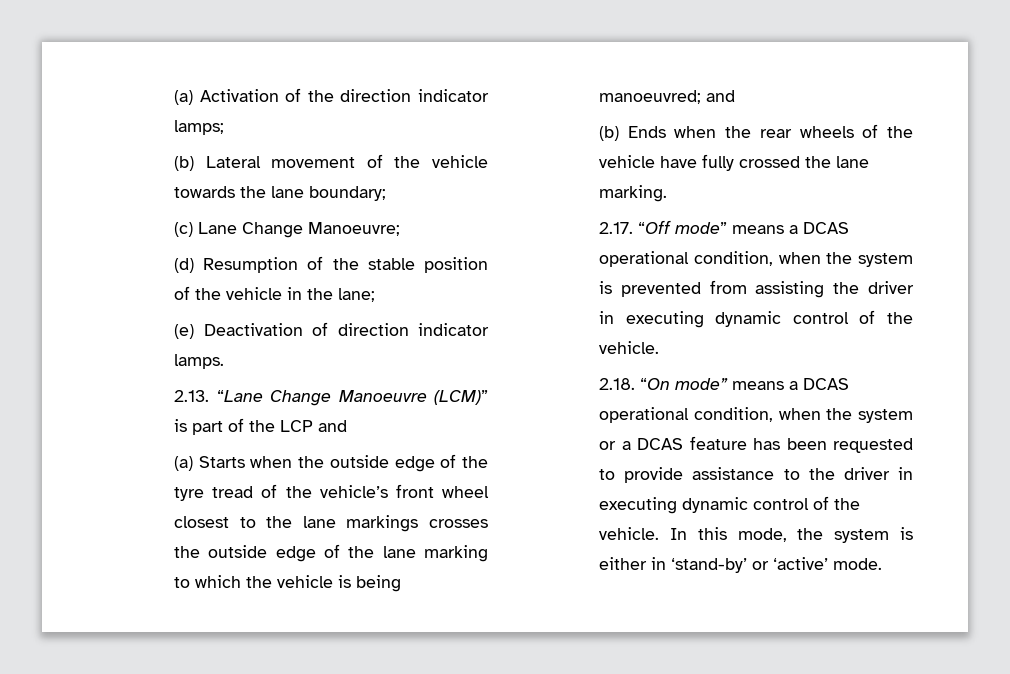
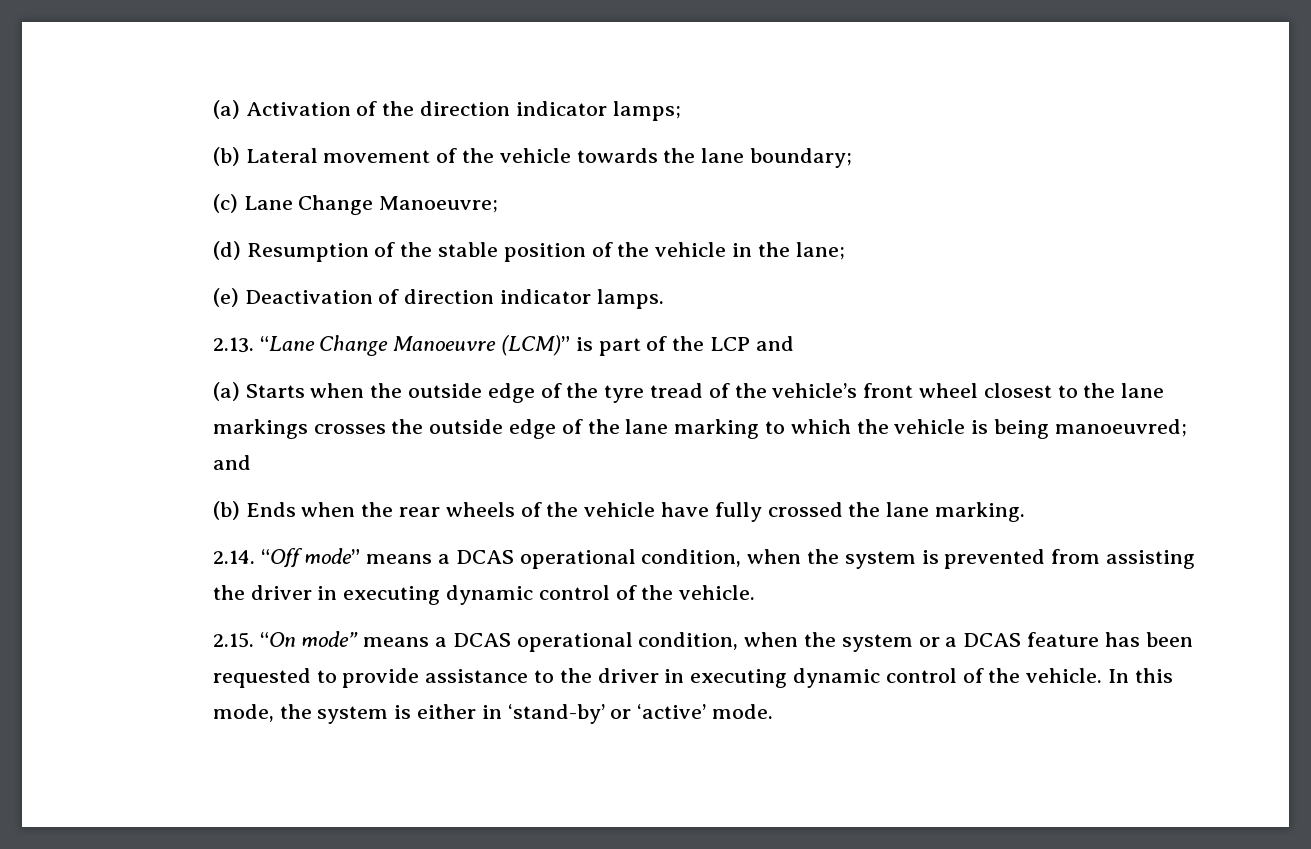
- 2.17. “Off mode” means a DCAS operational condition, when the system is prevented from assisting the driver in executing dynamic control of the vehicle.
+ 2.14. “Off mode” means a DCAS operational condition, when the system is prevented from assisting the driver in executing dynamic control of the vehicle.
- 2.18. “On mode” means a DCAS operational condition, when the system or a DCAS feature has been requested to provide assistance to the driver in executing dynamic control of the vehicle.
+ 2.15. “On mode” means a DCAS operational condition, when the system or a DCAS feature has been requested to provide assistance to the driver in executing dynamic control of the vehicle.

